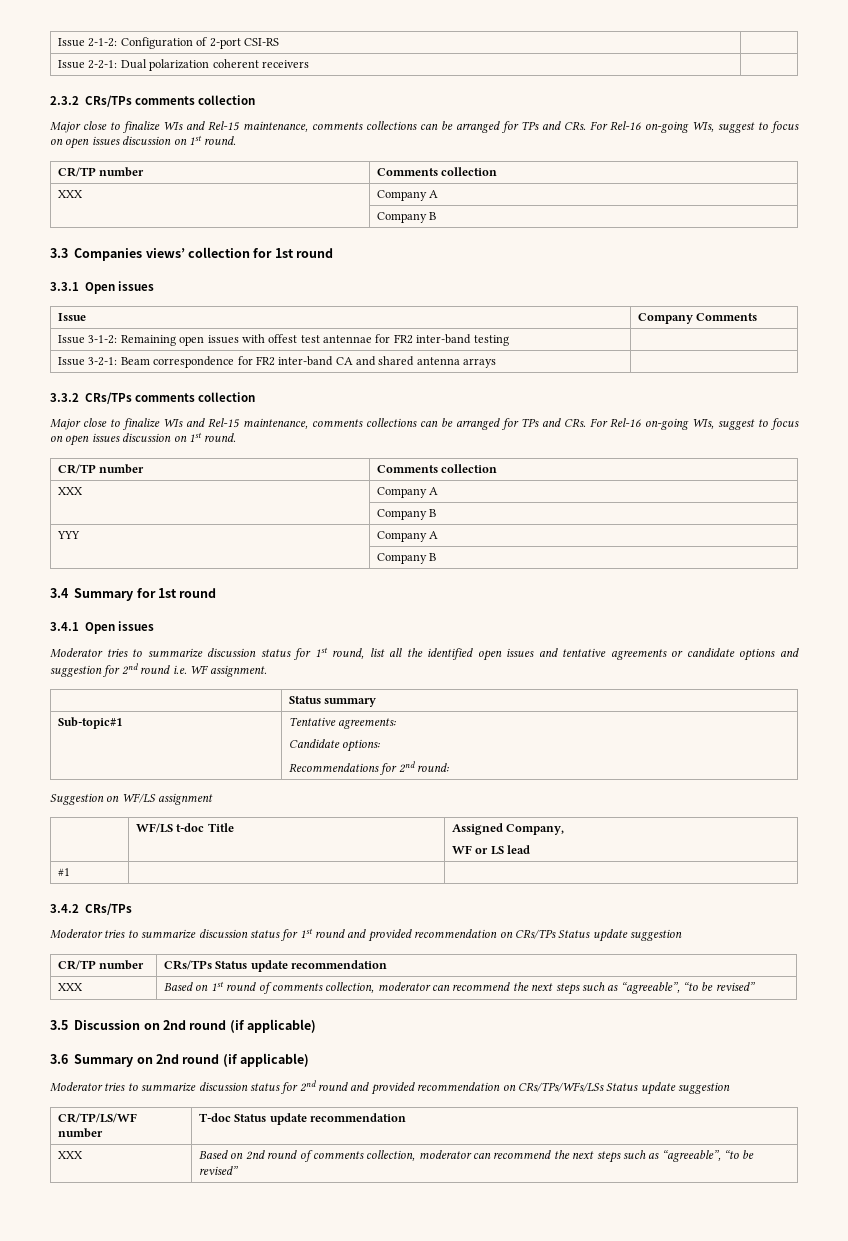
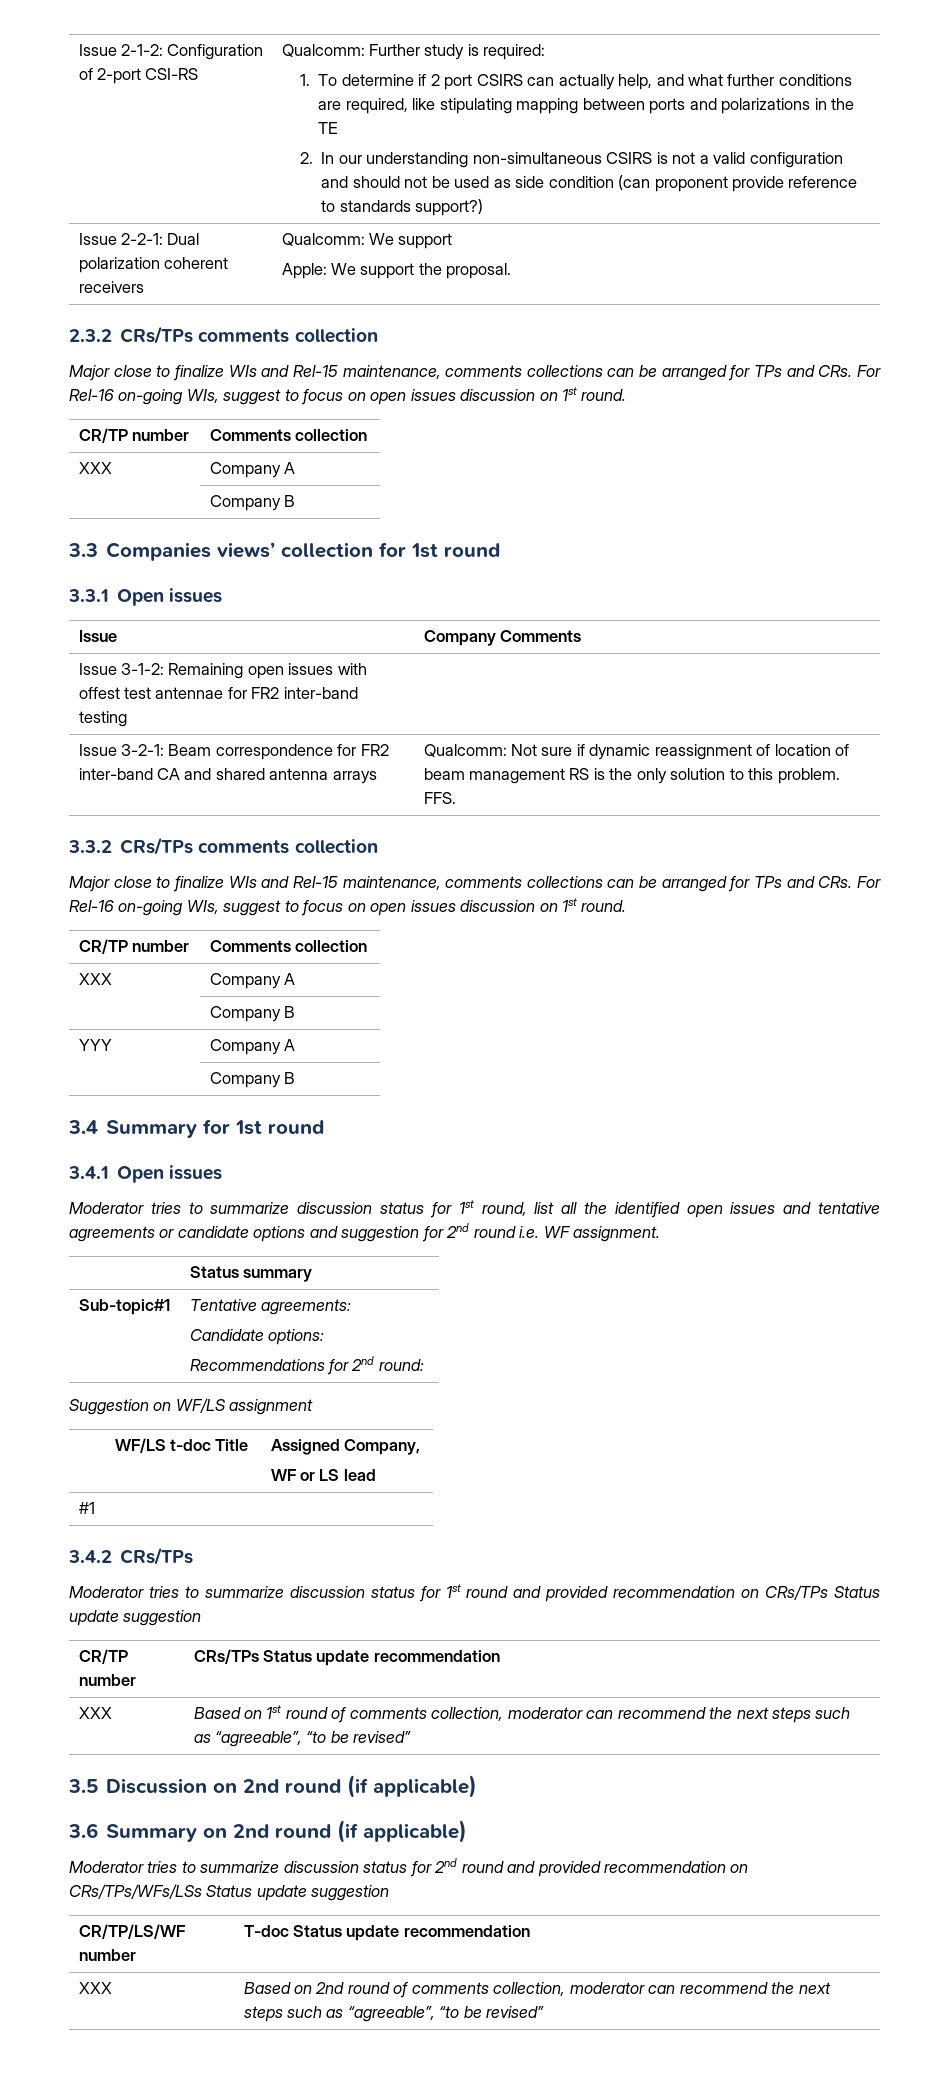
+ Qualcomm: Further study is required:
+ 1. To determine if 2 port CSIRS can actually help, and what further conditions are required, like stipulating mapping between ports and polarizations in the TE
+ 2. In our understanding non-simultaneous CSIRS is not a valid configuration and should not be used as side condition (can proponent provide reference to standards support?)
- Issue 2-2-1: Dual polarization coherent receivers |
+ Issue 2-2-1: Dual polarization coherent receivers | Qualcomm: We support
+ Apple: We support the proposal.
- Issue 3-2-1: Beam correspondence for FR2 inter-band CA and shared antenna arrays |
+ Issue 3-2-1: Beam correspondence for FR2 inter-band CA and shared antenna arrays | Qualcomm: Not sure if dynamic reassignment of location of beam management RS is the only solution to this problem. FFS.

